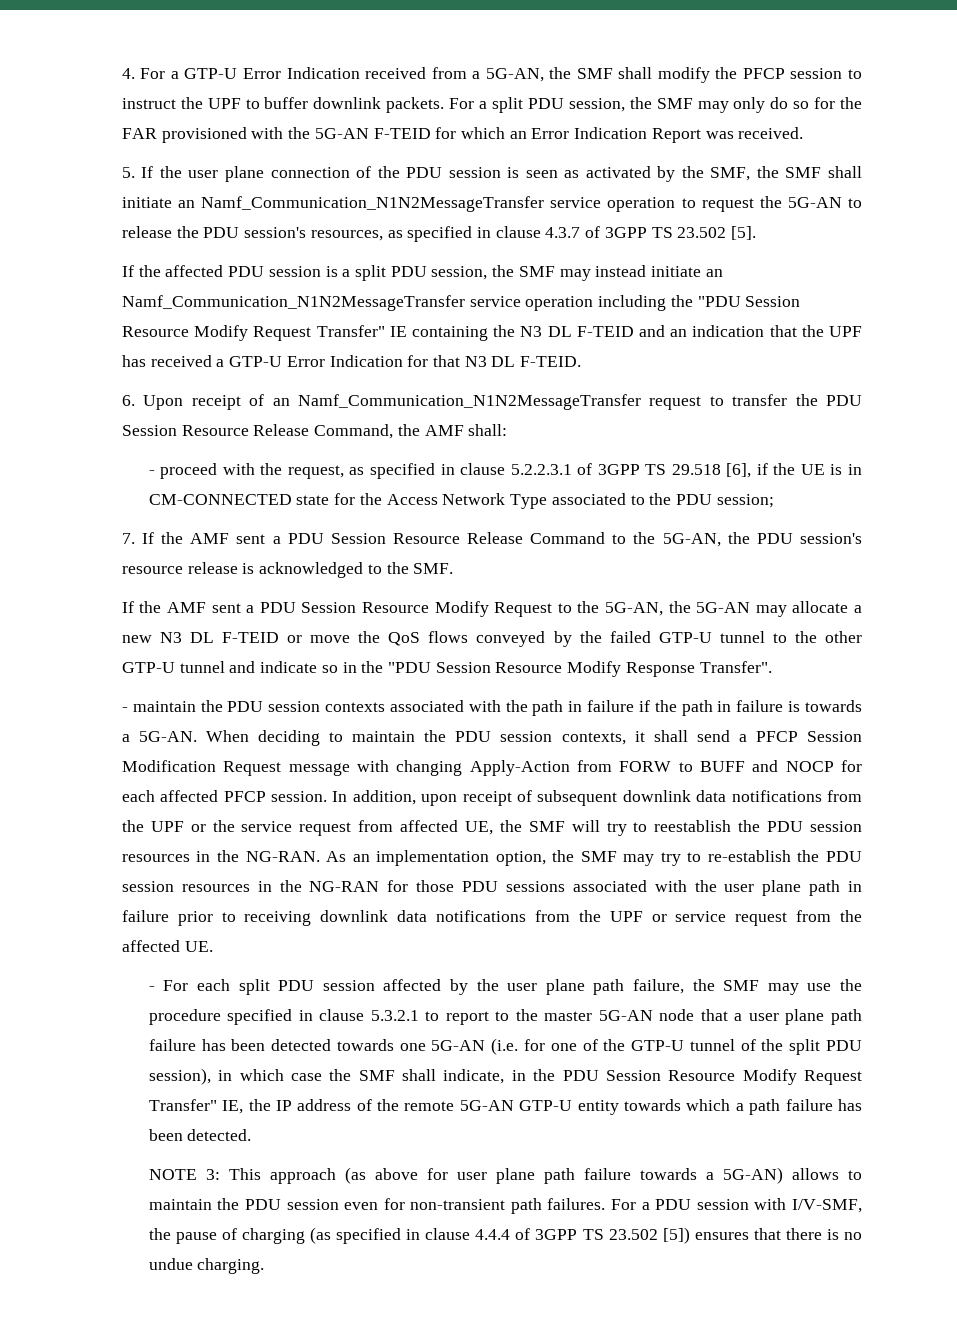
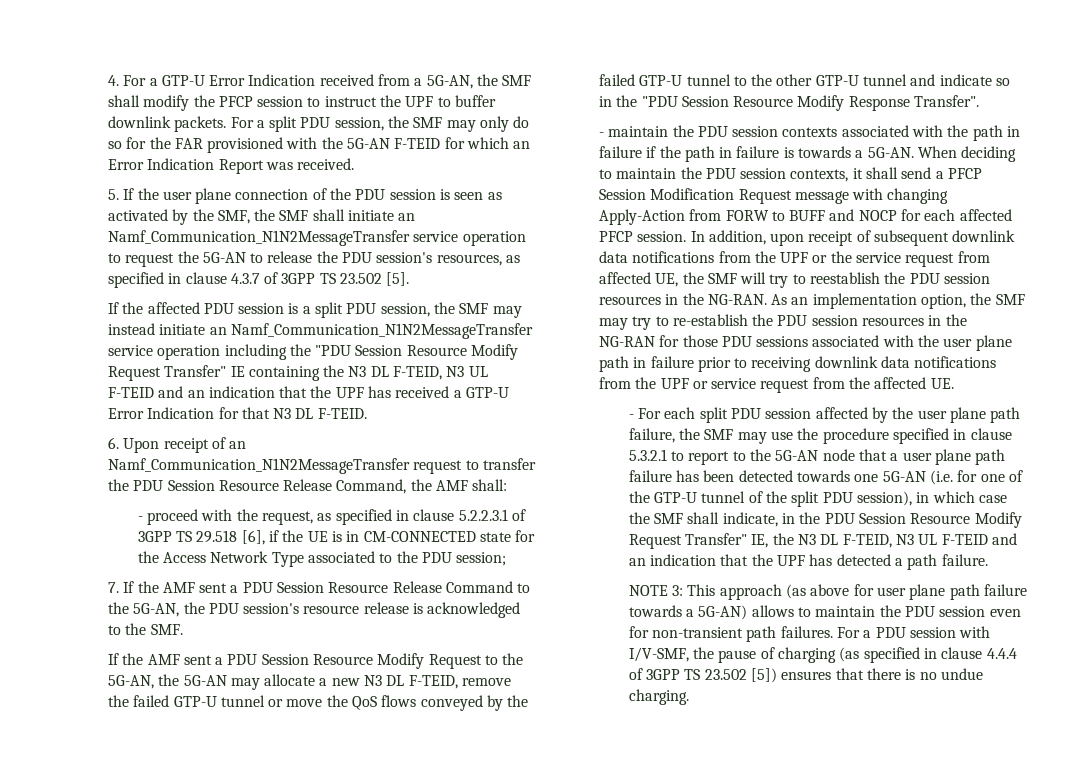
- If the affected PDU session is a split PDU session, the SMF may instead initiate an Namf_Communication_N1N2MessageTransfer service operation including the "PDU Session Resource Modify Request Transfer" IE containing the N3 DL F-TEID and an indication that the UPF has received a GTP-U Error Indication for that N3 DL F-TEID.
+ If the affected PDU session is a split PDU session, the SMF may instead initiate an Namf_Communication_N1N2MessageTransfer service operation including the "PDU Session Resource Modify Request Transfer" IE containing the N3 DL F-TEID, N3 UL F-TEID and an indication that the UPF has received a GTP-U Error Indication for that N3 DL F-TEID.
- If the AMF sent a PDU Session Resource Modify Request to the 5G-AN, the 5G-AN may allocate a new N3 DL F-TEID or move the QoS flows conveyed by the failed GTP-U tunnel to the other GTP-U tunnel and indicate so in the "PDU Session Resource Modify Response Transfer".
+ If the AMF sent a PDU Session Resource Modify Request to the 5G-AN, the 5G-AN may allocate a new N3 DL F-TEID, remove the failed GTP-U tunnel or move the QoS flows conveyed by the failed GTP-U tunnel to the other GTP-U tunnel and indicate so in the "PDU Session Resource Modify Response Transfer".
- - For each split PDU session affected by the user plane path failure, the SMF may use the procedure specified in clause 5.3.2.1 to report to the master 5G-AN node that a user plane path failure has been detected towards one 5G-AN (i.e. for one of the GTP-U tunnel of the split PDU session), in which case the SMF shall indicate, in the PDU Session Resource Modify Request Transfer" IE, the IP address of the remote 5G-AN GTP-U entity towards which a path failure has been detected.
+ - For each split PDU session affected by the user plane path failure, the SMF may use the procedure specified in clause 5.3.2.1 to report to the 5G-AN node that a user plane path failure has been detected towards one 5G-AN (i.e. for one of the GTP-U tunnel of the split PDU session), in which case the SMF shall indicate, in the PDU Session Resource Modify Request Transfer" IE, the N3 DL F-TEID, N3 UL F-TEID and an indication that the UPF has detected a path failure.

